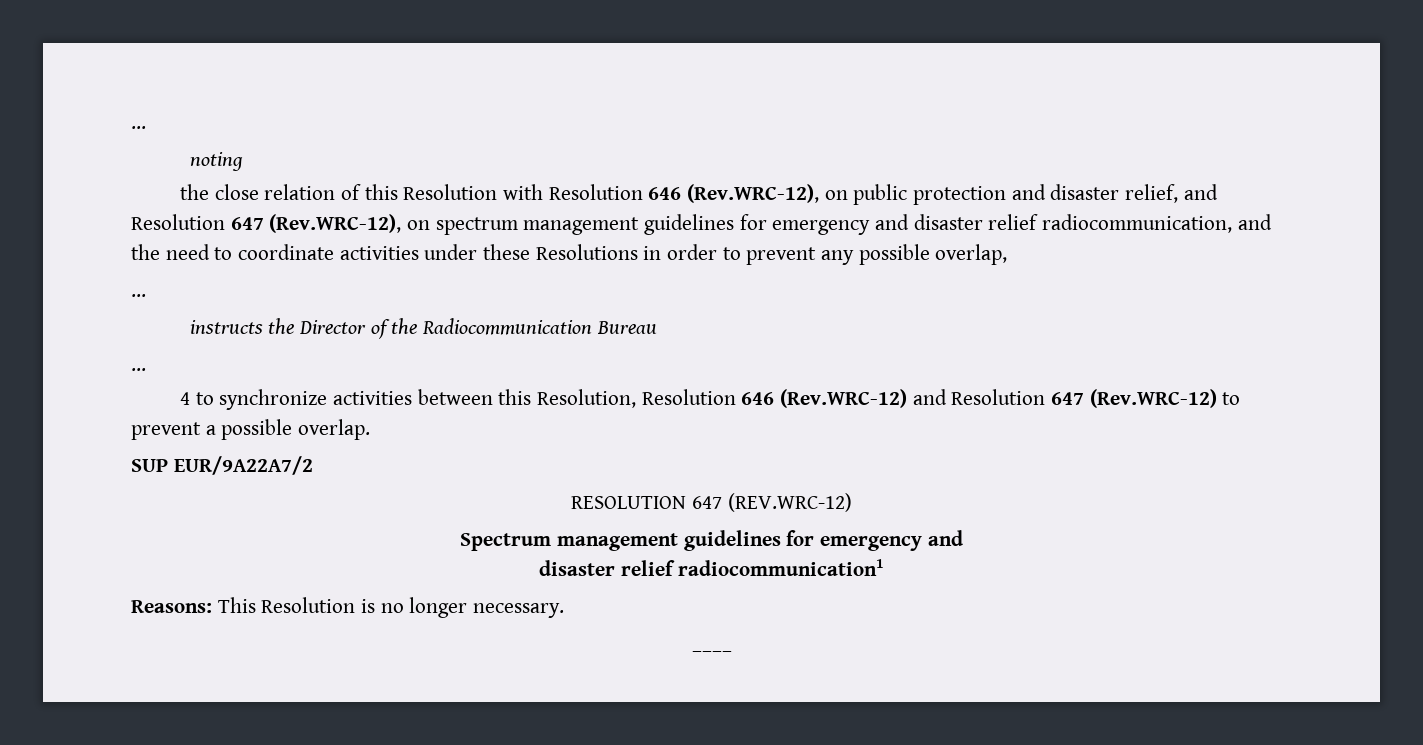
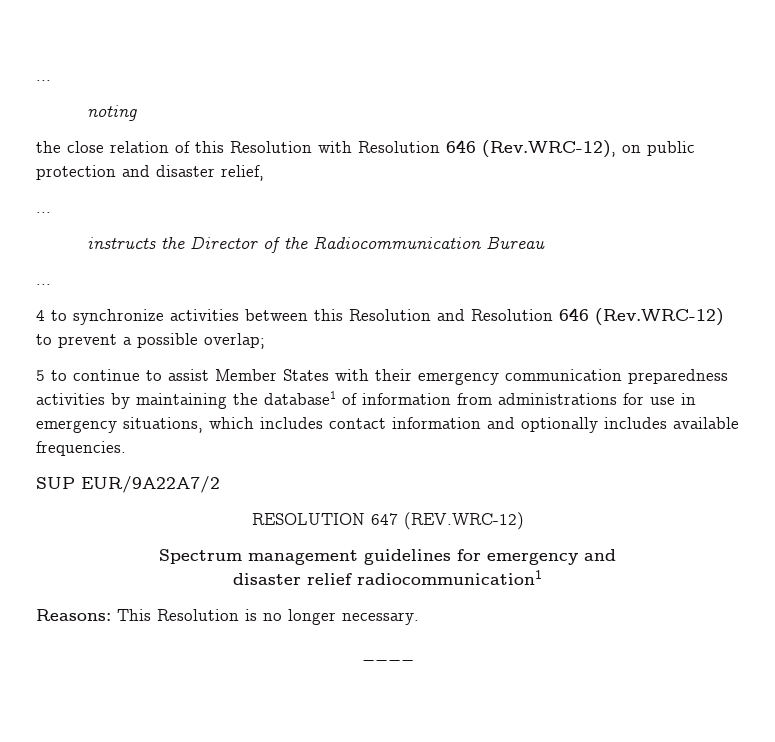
- the close relation of this Resolution with Resolution 646 (Rev.WRC-12), on public protection and disaster relief, and Resolution 647 (Rev.WRC-12), on spectrum management guidelines for emergency and disaster relief radiocommunication, and the need to coordinate activities under these Resolutions in order to prevent any possible overlap,
+ the close relation of this Resolution with Resolution 646 (Rev.WRC-12), on public protection and disaster relief,
- 4 to synchronize activities between this Resolution, Resolution 646 (Rev.WRC-12) and Resolution 647 (Rev.WRC-12) to prevent a possible overlap.
+ 4 to synchronize activities between this Resolution and Resolution 646 (Rev.WRC-12) to prevent a possible overlap;
+ 5 to continue to assist Member States with their emergency communication preparedness activities by maintaining the database1 of information from administrations for use in emergency situations, which includes contact information and optionally includes available frequencies.

